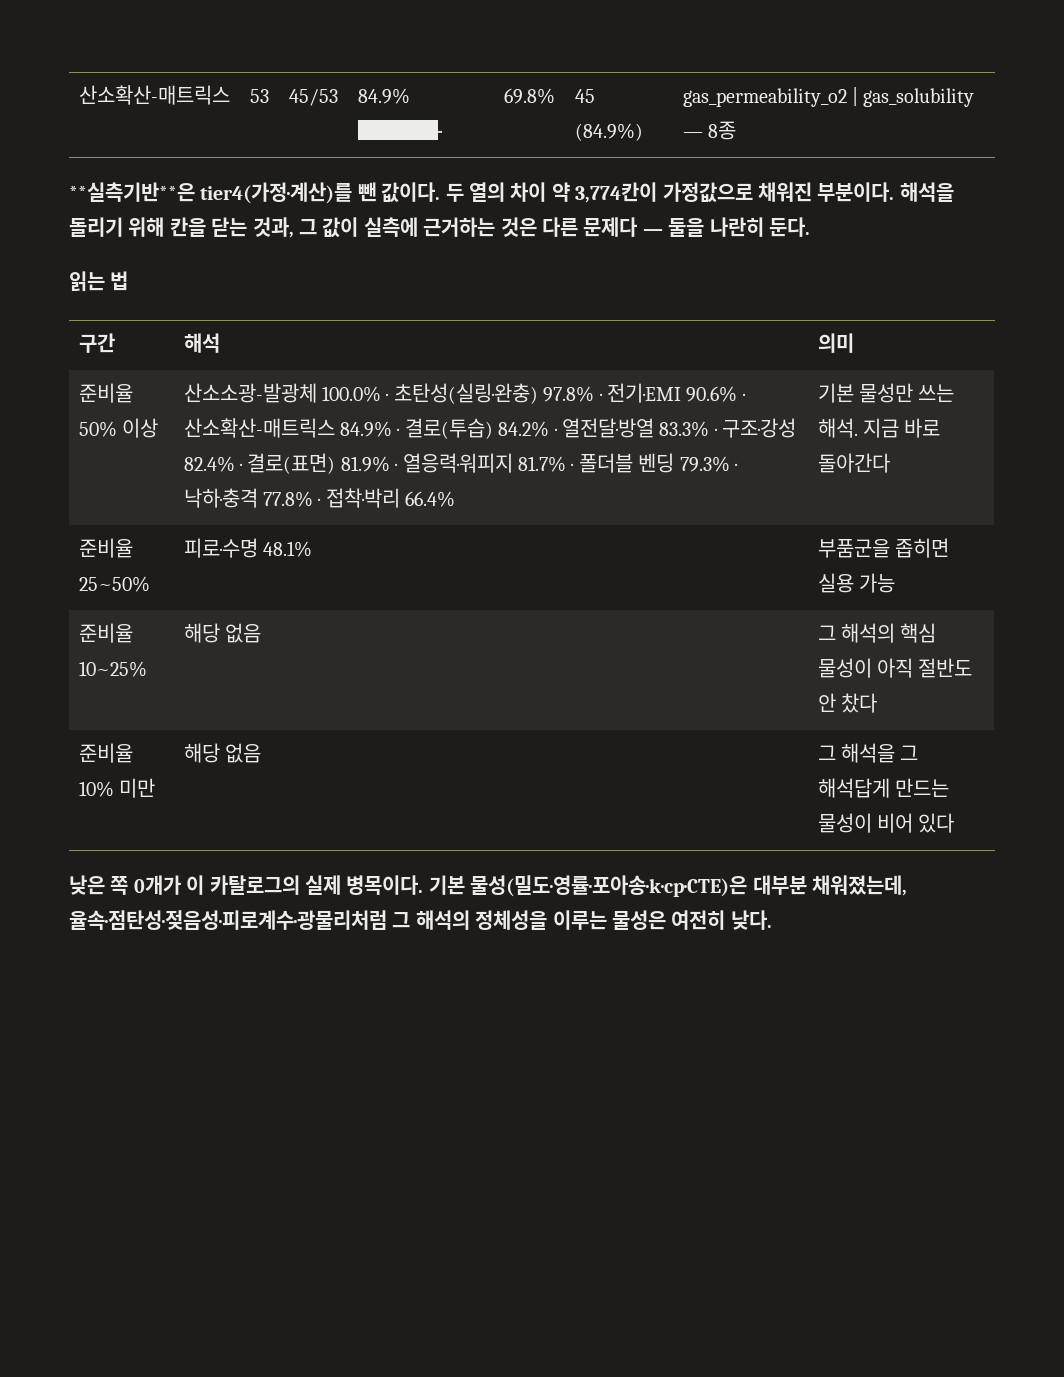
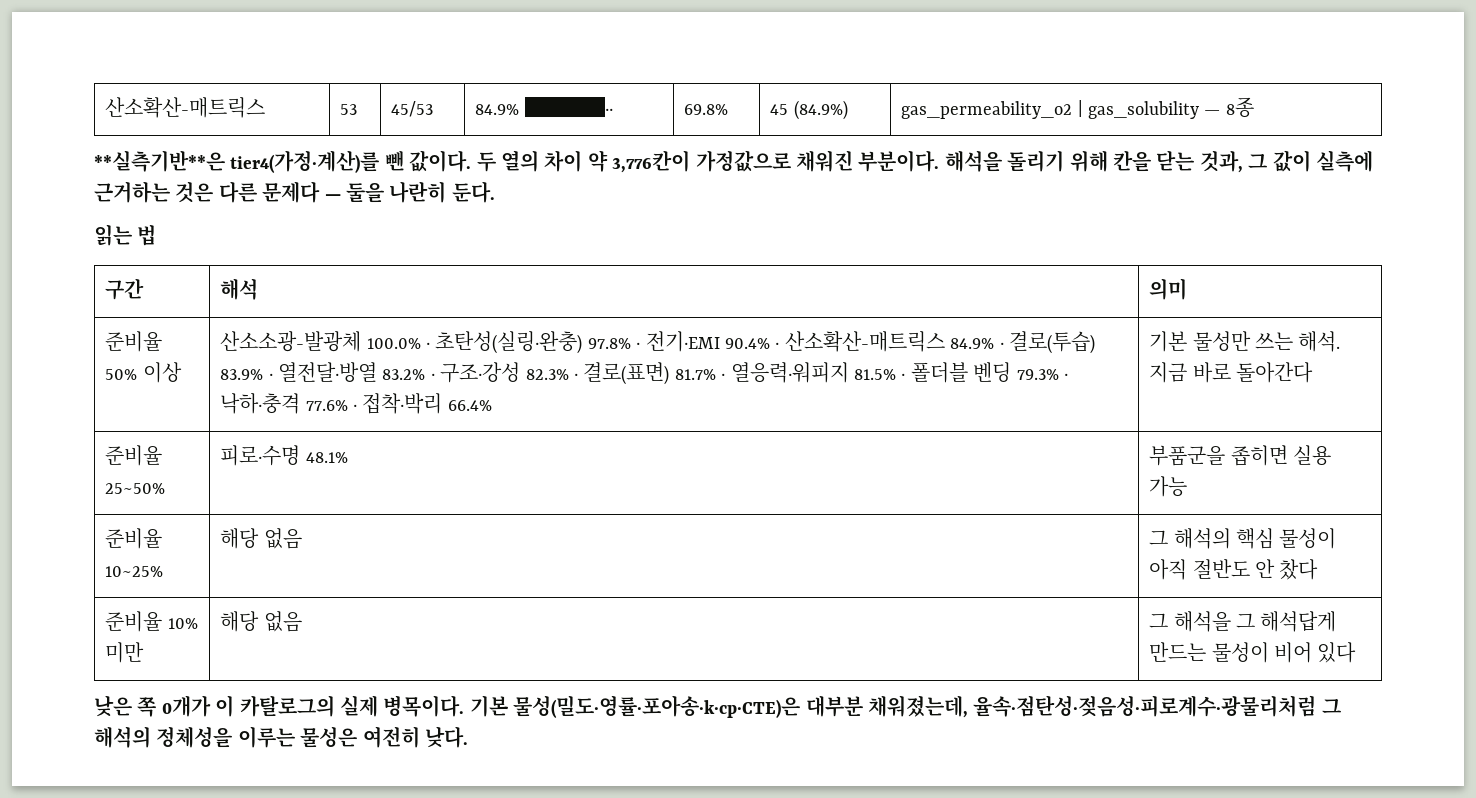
- 두 열의 차이 약 3,774칸이 가정값으로 채워진 부분이다.
+ 두 열의 차이 약 3,776칸이 가정값으로 채워진 부분이다.
- 산소소광-발광체 100.0% · 초탄성(실링·완충) 97.8% · 전기·EMI 90.6% · 산소확산-매트릭스 84.9% · 결로(투습) 84.2% · 열전달·방열 83.3% · 구조·강성 82.4% · 결로(표면) 81.9% · 열응력·워피지 81.7% · 폴더블 벤딩 79.3% · 낙하·충격 77.8% · 접착·박리 66.4%
+ 산소소광-발광체 100.0% · 초탄성(실링·완충) 97.8% · 전기·EMI 90.4% · 산소확산-매트릭스 84.9% · 결로(투습) 83.9% · 열전달·방열 83.2% · 구조·강성 82.3% · 결로(표면) 81.7% · 열응력·워피지 81.5% · 폴더블 벤딩 79.3% · 낙하·충격 77.6% · 접착·박리 66.4%

